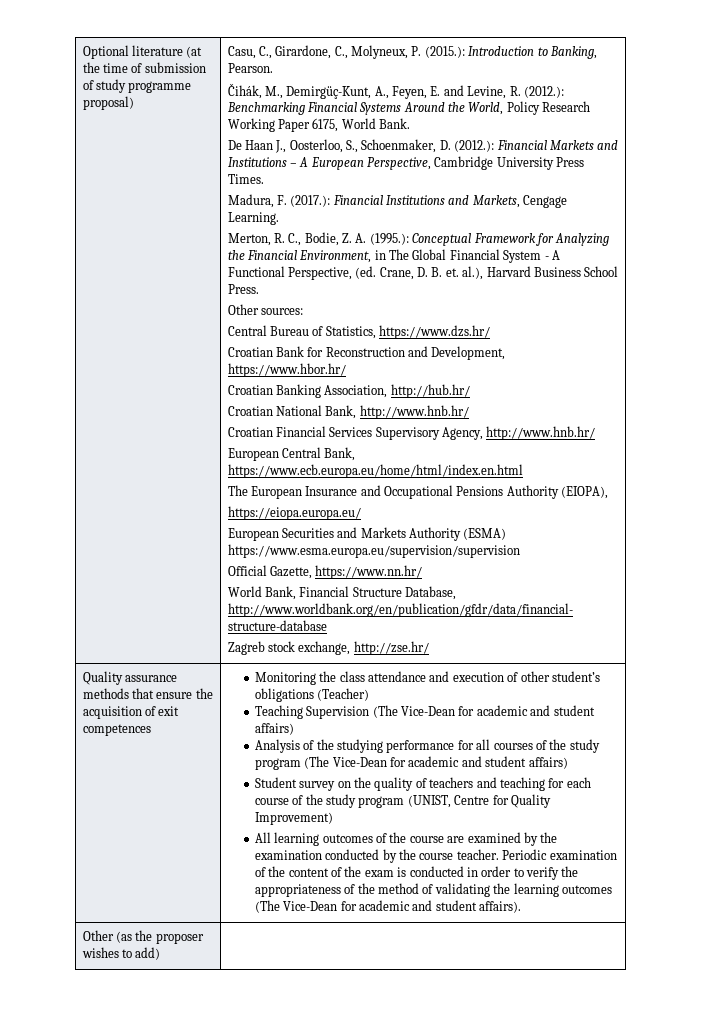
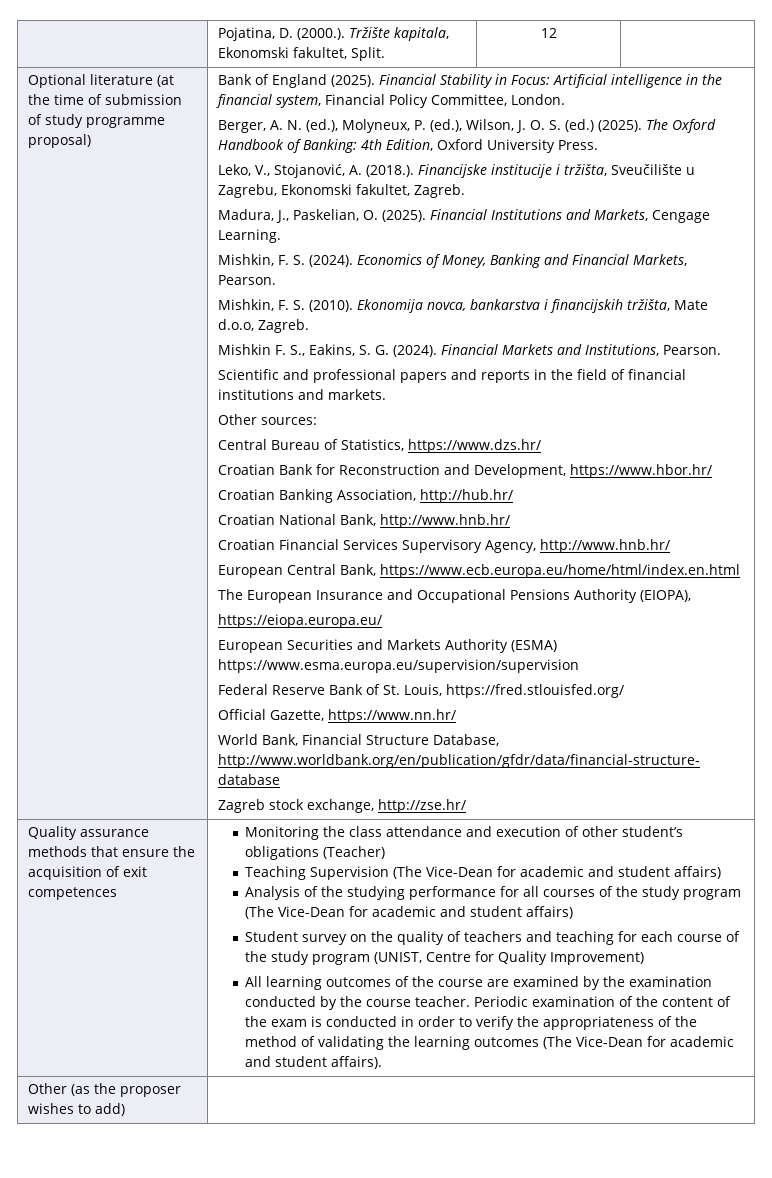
+ Pojatina, D. (2000.). Tržište kapitala, Ekonomski fakultet, Split. | 12
- Casu, C., Girardone, C., Molyneux, P. (2015.): Introduction to Banking, Pearson.
- Čihák, M., Demirgüç-Kunt, A., Feyen, E. and Levine, R. (2012.): Benchmarking Financial Systems Around the World, Policy Research Working Paper 6175, World Bank.
- De Haan J., Oosterloo, S., Schoenmaker, D. (2012.): Financial Markets and Institutions – A European Perspective, Cambridge University Press Times.
- Madura, F. (2017.): Financial Institutions and Markets, Cengage Learning.
+ Bank of England (2025). Financial Stability in Focus: Artificial intelligence in the financial system, Financial Policy Committee, London.
+ Berger, A. N. (ed.), Molyneux, P. (ed.), Wilson, J. O. S. (ed.) (2025). The Oxford Handbook of Banking: 4th Edition, Oxford University Press.
+ Leko, V., Stojanović, A. (2018.). Financijske institucije i tržišta, Sveučilište u Zagrebu, Ekonomski fakultet, Zagreb.
+ Madura, J., Paskelian, O. (2025). Financial Institutions and Markets, Cengage Learning.
- Merton, R. C., Bodie, Z. A. (1995.): Conceptual Framework for Analyzing the Financial Environment, in The Global Financial System - A Functional Perspective, (ed. Crane, D. B. et. al.), Harvard Business School Press.
+ Mishkin, F. S. (2024). Economics of Money, Banking and Financial Markets, Pearson.
+ Mishkin, F. S. (2010). Ekonomija novca, bankarstva i financijskih tržišta, Mate d.o.o, Zagreb.
+ Mishkin F. S., Eakins, S. G. (2024). Financial Markets and Institutions, Pearson.
+ Scientific and professional papers and reports in the field of financial institutions and markets.
+ Federal Reserve Bank of St. Louis, https://fred.stlouisfed.org/

